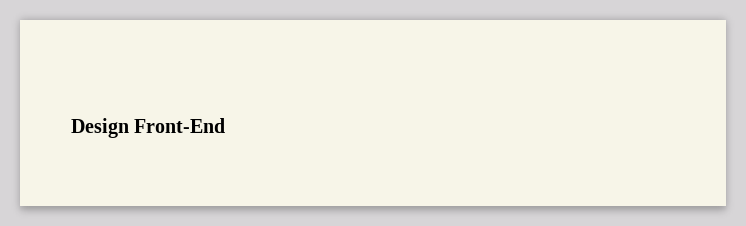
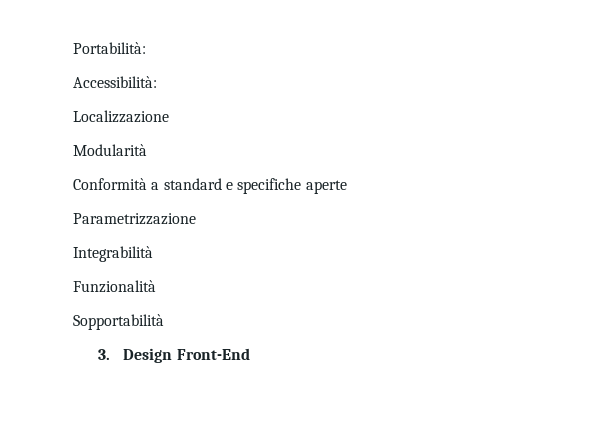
- Design Front-End
+ Portabilità:
+ Accessibilità:
+ Localizzazione
+ Modularità
+ Conformità a standard e specifiche aperte
+ Parametrizzazione
+ Integrabilità
+ Funzionalità
+ Sopportabilità
+ 3. Design Front-End

